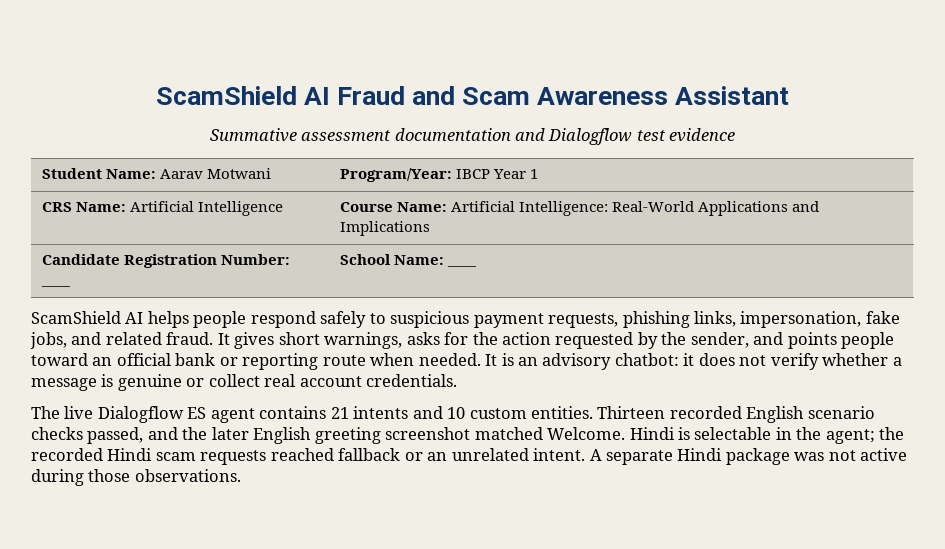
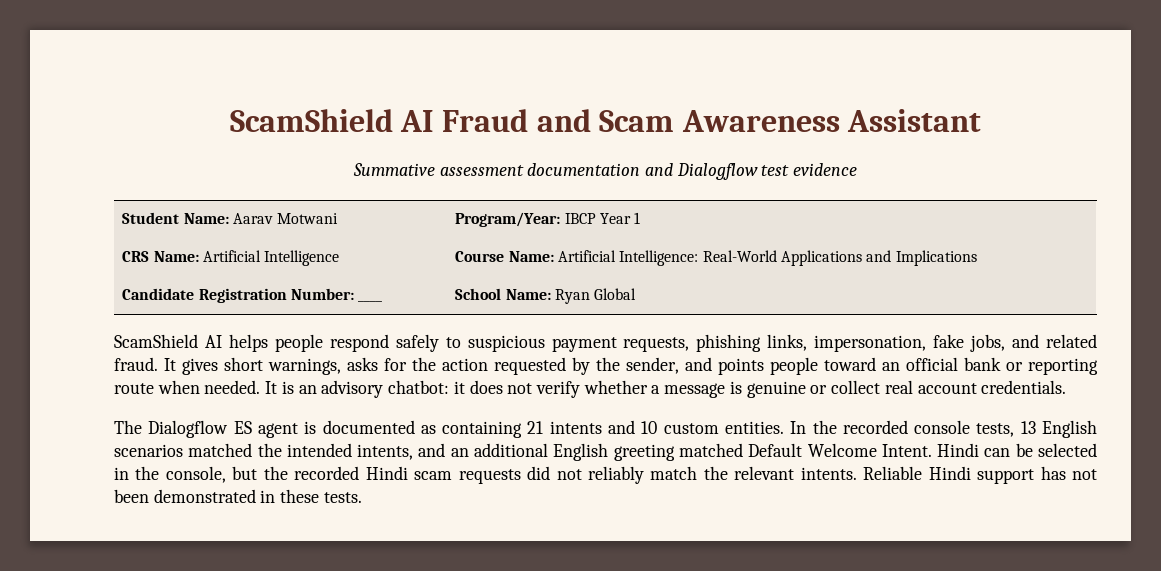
- Candidate Registration Number: ____ | School Name: ____
+ Candidate Registration Number: ____ | School Name: Ryan Global
- The live Dialogflow ES agent contains 21 intents and 10 custom entities.
+ The Dialogflow ES agent is documented as containing 21 intents and 10 custom entities.
- Thirteen recorded English scenario checks passed, and the later English greeting screenshot matched Welcome. Hindi is selectable in the agent; the recorded Hindi scam requests reached fallback or an unrelated intent. A separate Hindi package was not active during those observations.
+ In the recorded console tests, 13 English scenarios matched the intended intents, and an additional English greeting matched Default Welcome Intent. Hindi can be selected in the console, but the recorded Hindi scam requests did not reliably match the relevant intents. Reliable Hindi support has not been demonstrated in these tests.

